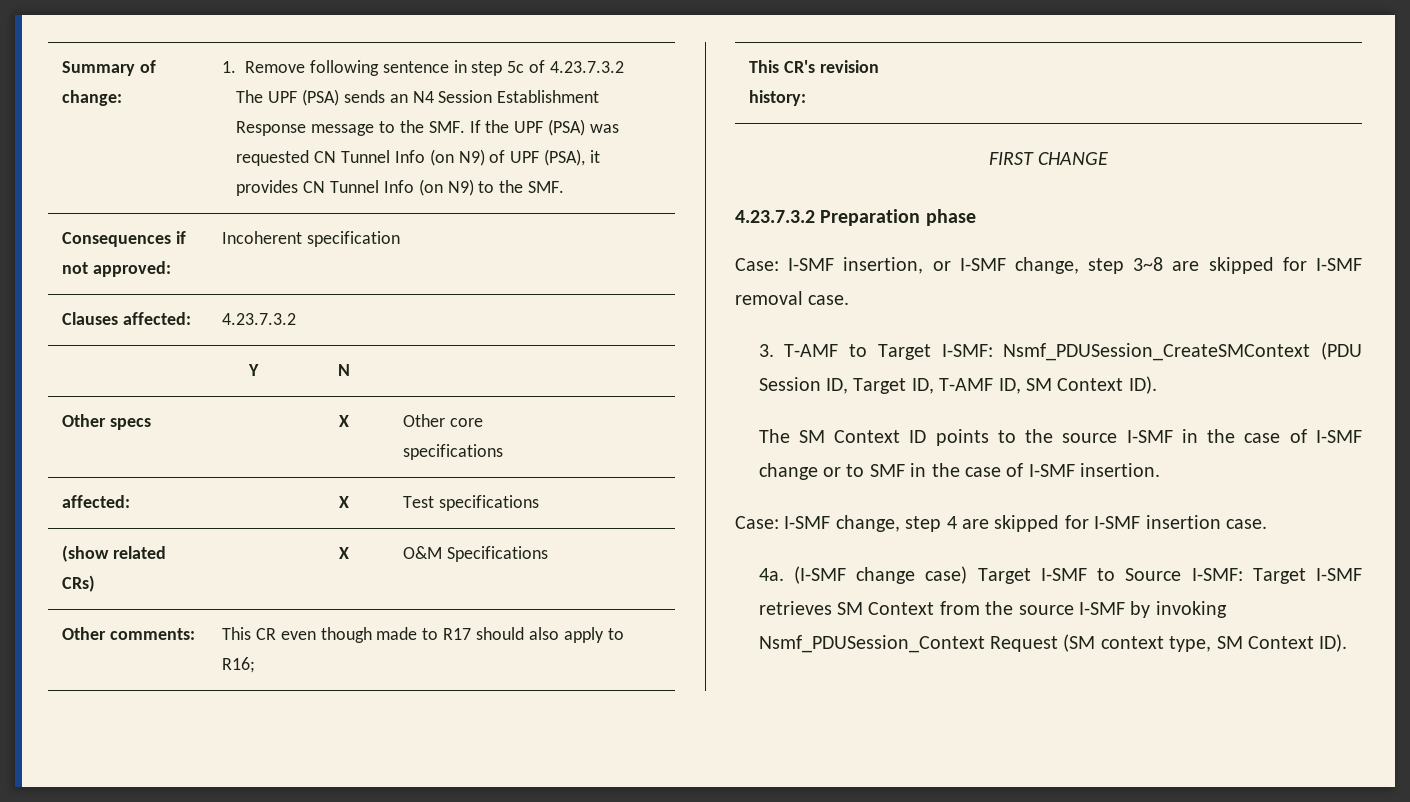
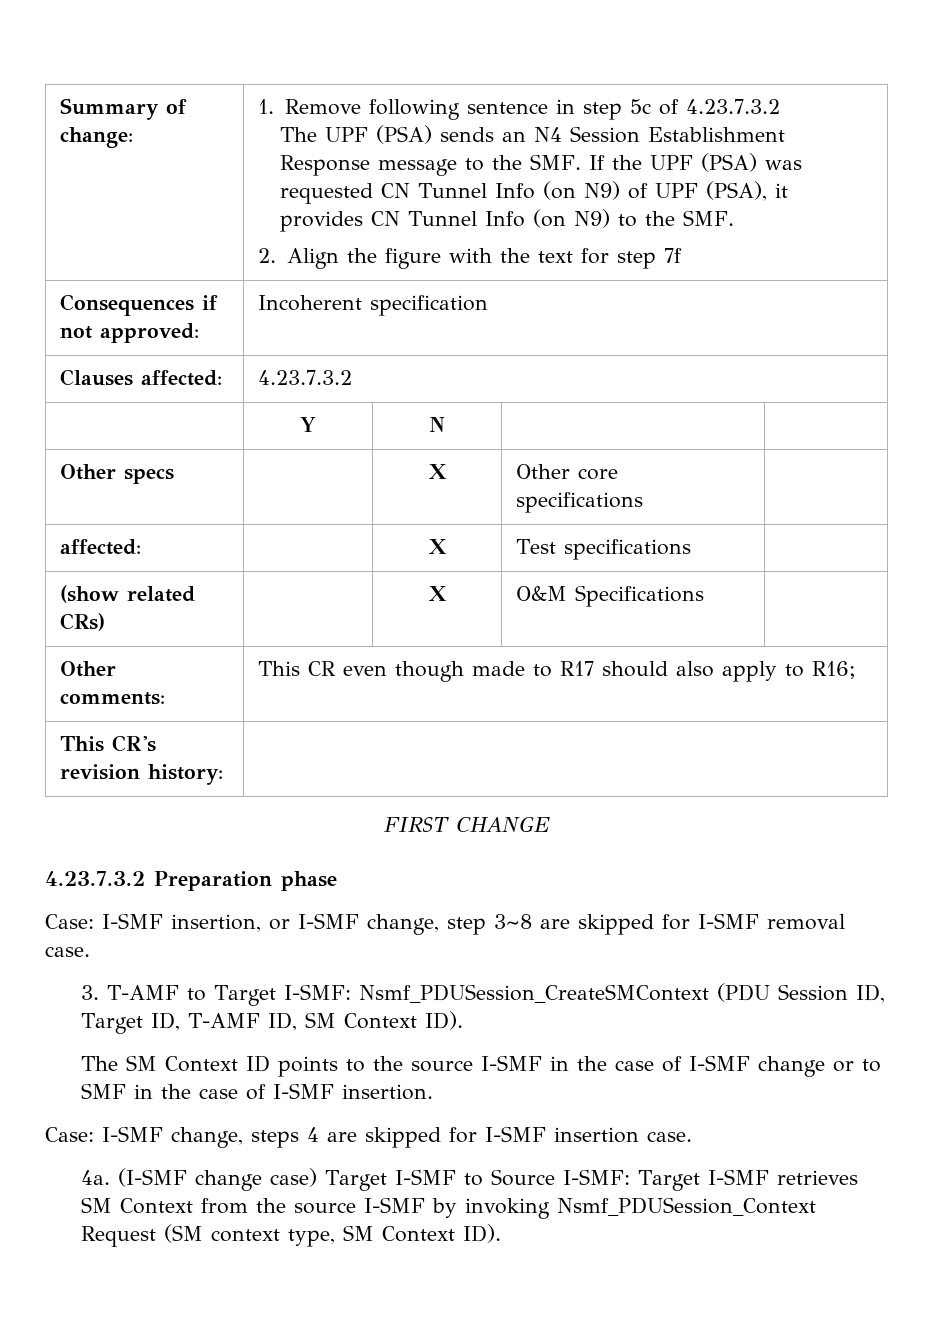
+ 2. Align the figure with the text for step 7f
- Case: I-SMF change, step 4 are skipped for I-SMF insertion case.
+ Case: I-SMF change, steps 4 are skipped for I-SMF insertion case.

